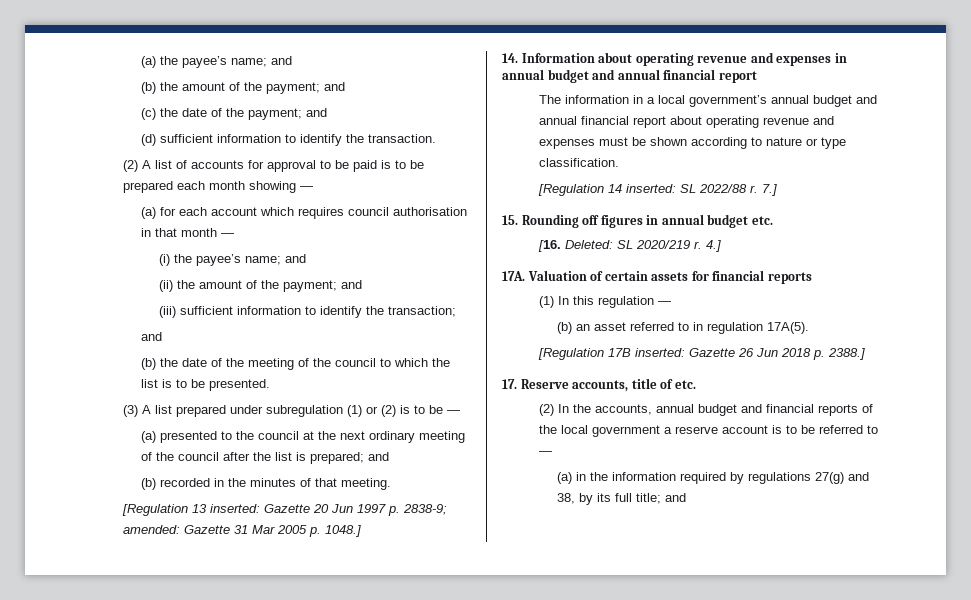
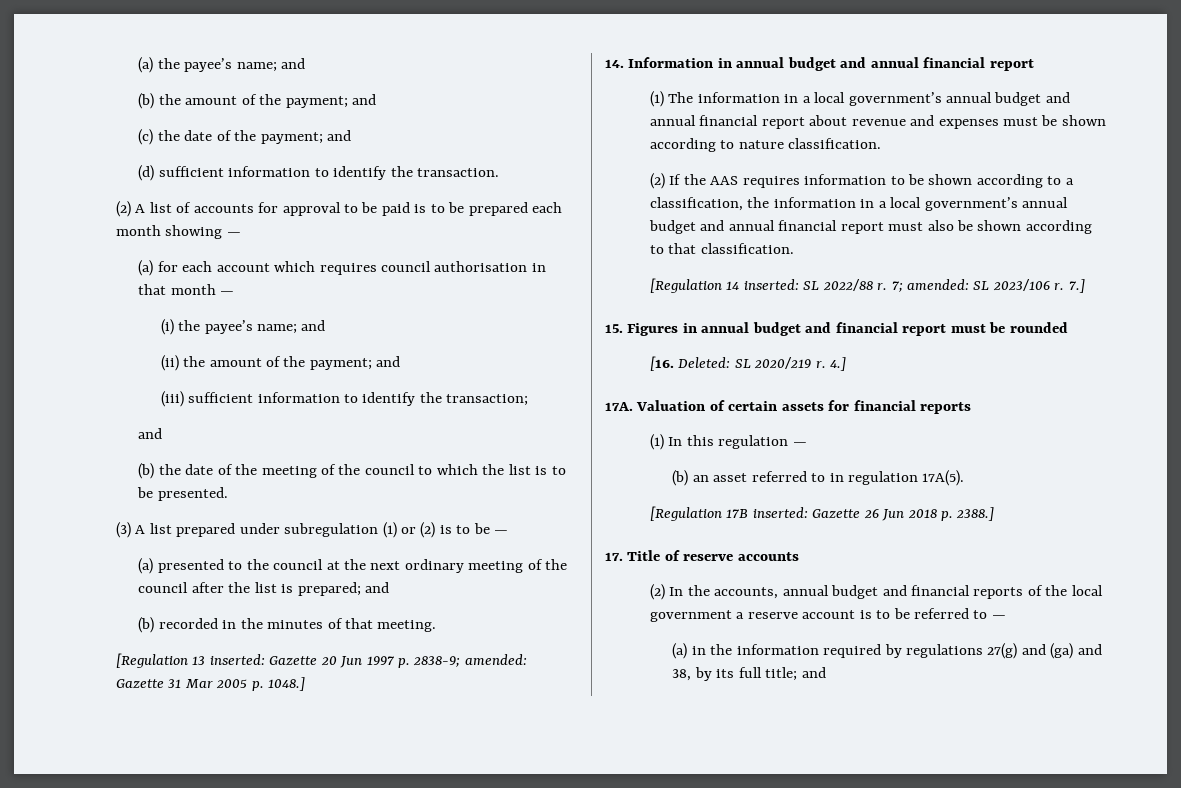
- 14. Information about operating revenue and expenses in annual budget and annual financial report
+ 14. Information in annual budget and annual financial report
- The information in a local government’s annual budget and annual financial report about operating revenue and expenses must be shown according to nature or type classification.
+ (1) The information in a local government’s annual budget and annual financial report about revenue and expenses must be shown according to nature classification.
+ (2) If the AAS requires information to be shown according to a classification, the information in a local government’s annual budget and annual financial report must also be shown according to that classification.
- 7.]
- 15. Rounding off figures in annual budget etc.
+ 7; amended: SL 2023/106 r. 7.]
+ 15. Figures in annual budget and financial report must be rounded
- 17. Reserve accounts, title of etc.
+ 17. Title of reserve accounts
- (a) in the information required by regulations 27(g) and 38, by its full title; and
+ (a) in the information required by regulations 27(g) and (ga) and 38, by its full title; and

